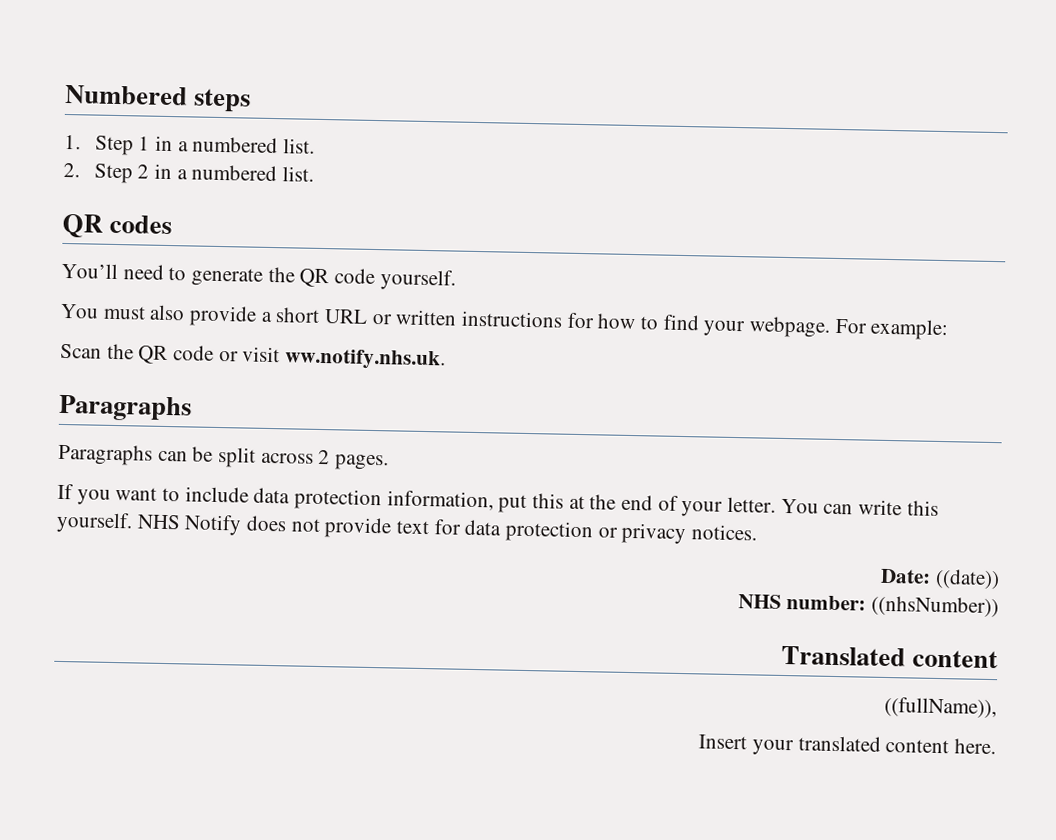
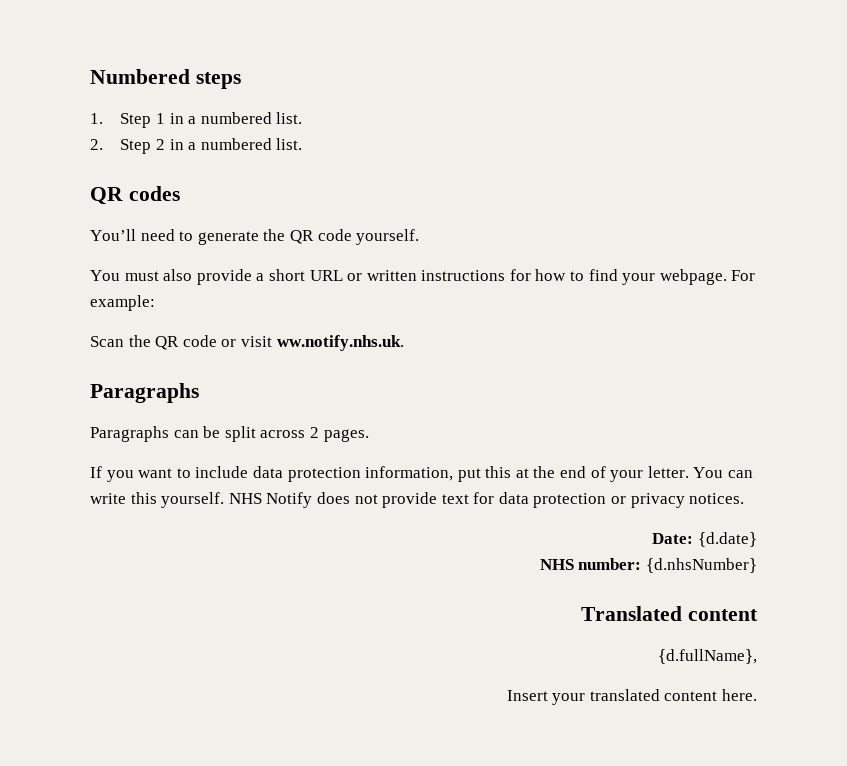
- Date: ((date))
+ Date: {d.date}
- NHS number: ((nhsNumber))
+ NHS number: {d.nhsNumber}
- ((fullName)),
+ {d.fullName},

